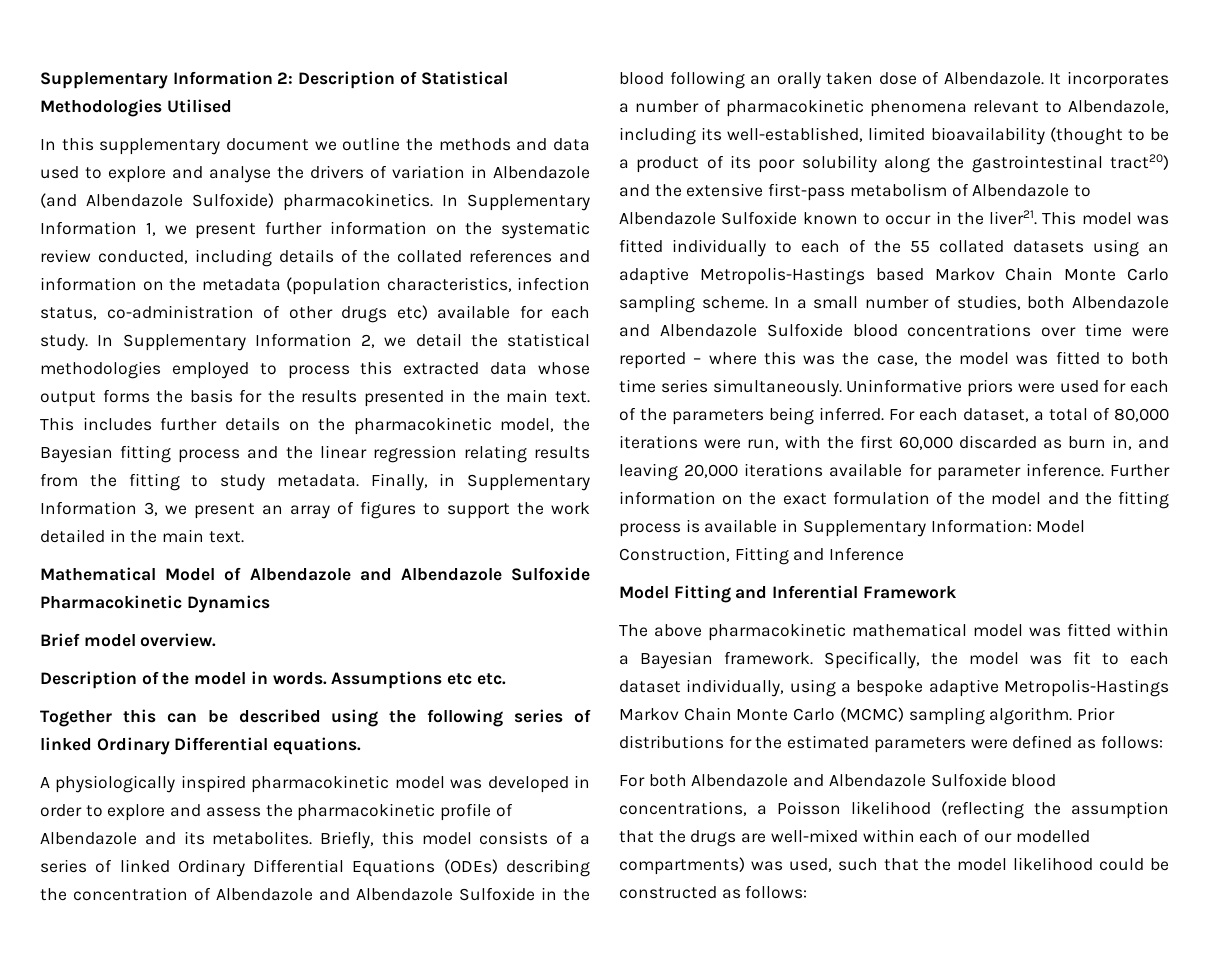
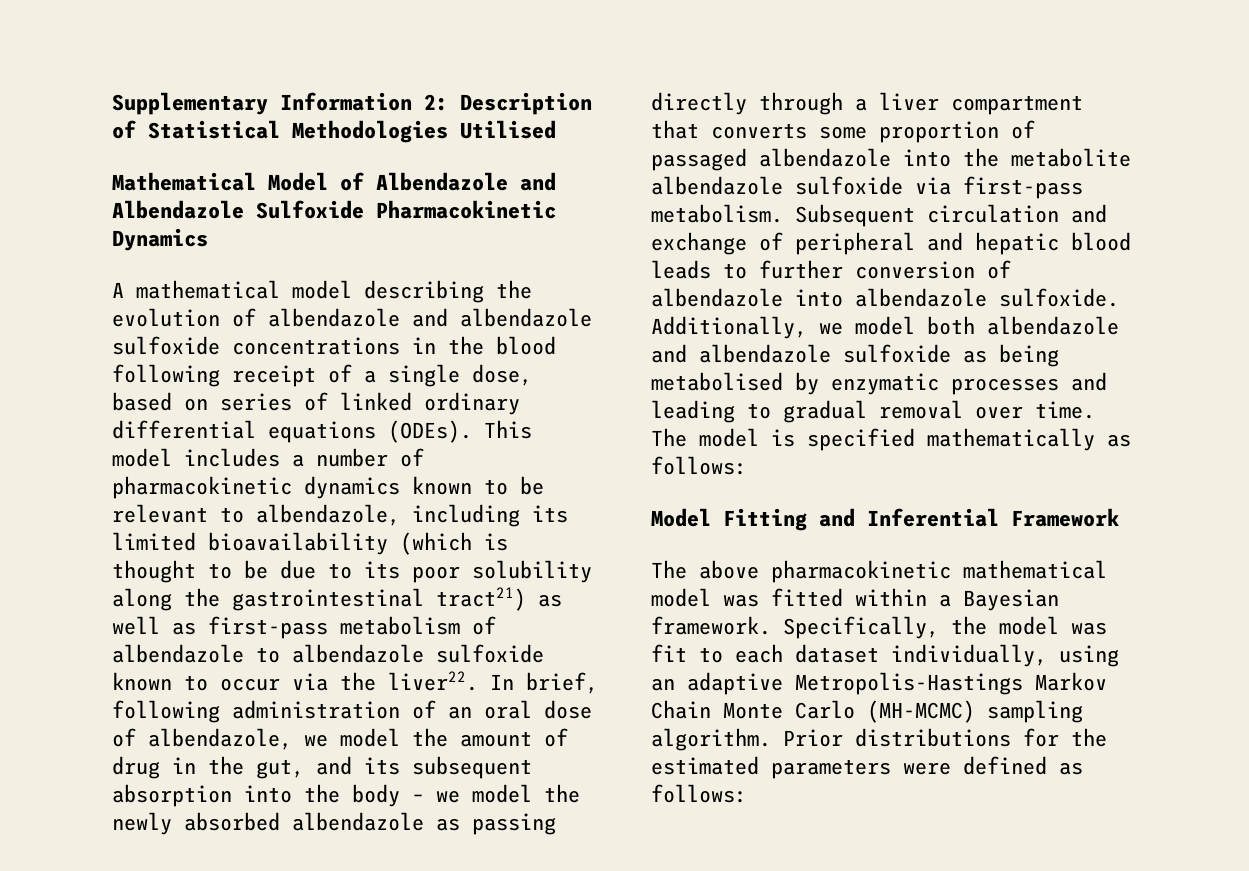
- In this supplementary document we outline the methods and data used to explore and analyse the drivers of variation in Albendazole (and Albendazole Sulfoxide) pharmacokinetics. In Supplementary Information 1, we present further information on the systematic review conducted, including details of the collated references and information on the metadata (population characteristics, infection status, co-administration of other drugs etc) available for each study. In Supplementary Information 2, we detail the statistical methodologies employed to process this extracted data whose output forms the basis for the results presented in the main text. This includes further details on the pharmacokinetic model, the Bayesian fitting process and the linear regression relating results from the fitting to study metadata. Finally, in Supplementary Information 3, we present an array of figures to support the work detailed in the main text.
- Brief model overview.
- Description of the model in words. Assumptions etc etc.
- Together this can be described using the following series of linked Ordinary Differential equations.
- A physiologically inspired pharmacokinetic model was developed in order to explore and assess the pharmacokinetic profile of Albendazole and its metabolites. Briefly, this model consists of a series of linked Ordinary Differential Equations (ODEs) describing the concentration of Albendazole and Albendazole Sulfoxide in the blood following an orally taken dose of Albendazole. It incorporates a number of pharmacokinetic phenomena relevant to Albendazole, including its well-established, limited bioavailability (thought to be a product of its poor solubility along the gastrointestinal tract20) and the extensive first-pass metabolism of Albendazole to Albendazole Sulfoxide known to occur in the liver21. This model was fitted individually to each of the 55 collated datasets using an adaptive Metropolis-Hastings based Markov Chain Monte Carlo sampling scheme. In a small number of studies, both Albendazole and Albendazole Sulfoxide blood concentrations over time were reported – where this was the case, the model was fitted to both time series simultaneously. Uninformative priors were used for each of the parameters being inferred. For each dataset, a total of 80,000 iterations were run, with the first 60,000 discarded as burn in, and leaving 20,000 iterations available for parameter inference. Further information on the exact formulation of the model and the fitting process is available in Supplementary Information: Model Construction, Fitting and Inference
+ A mathematical model describing the evolution of albendazole and albendazole sulfoxide concentrations in the blood following receipt of a single dose, based on series of linked ordinary differential equations (ODEs). This model includes a number of pharmacokinetic dynamics known to be relevant to albendazole, including its limited bioavailability (which is thought to be due to its poor solubility along the gastrointestinal tract21) as well as first-pass metabolism of albendazole to albendazole sulfoxide known to occur via the liver22. In brief, following administration of an oral dose of albendazole, we model the amount of drug in the gut, and its subsequent absorption into the body – we model the newly absorbed albendazole as passing directly through a liver compartment that converts some proportion of passaged albendazole into the metabolite albendazole sulfoxide via first-pass metabolism. Subsequent circulation and exchange of peripheral and hepatic blood leads to further conversion of albendazole into albendazole sulfoxide. Additionally, we model both albendazole and albendazole sulfoxide as being metabolised by enzymatic processes and leading to gradual removal over time. The model is specified mathematically as follows:
- Specifically, the model was fit to each dataset individually, using a bespoke adaptive Metropolis-Hastings Markov Chain Monte Carlo (MCMC) sampling algorithm.
+ Specifically, the model was fit to each dataset individually, using an adaptive Metropolis-Hastings Markov Chain Monte Carlo (MH-MCMC) sampling algorithm.
- For both Albendazole and Albendazole Sulfoxide blood concentrations, a Poisson likelihood (reflecting the assumption that the drugs are well-mixed within each of our modelled compartments) was used, such that the model likelihood could be constructed as follows:

